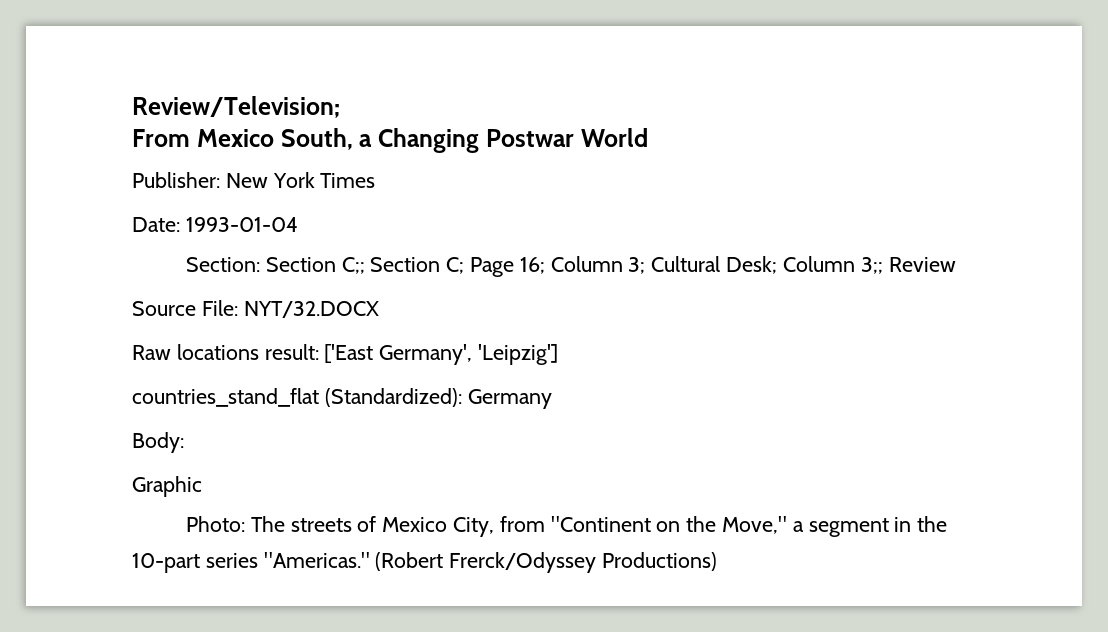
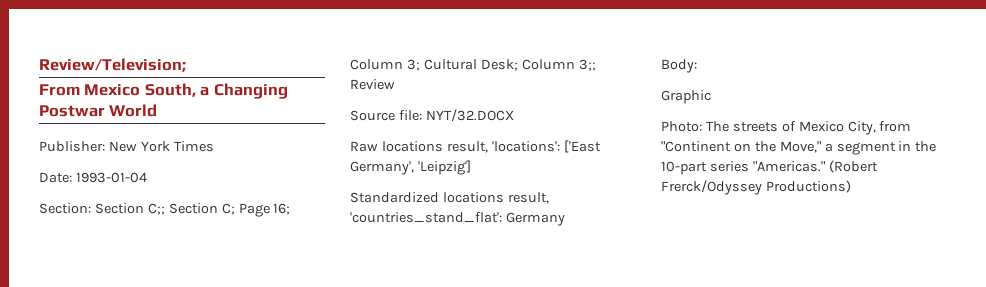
- Source File: NYT/32.DOCX
+ Source file: NYT/32.DOCX
- Raw locations result: ['East Germany', 'Leipzig']
+ Raw locations result, 'locations': ['East Germany', 'Leipzig']
- countries_stand_flat (Standardized): Germany
+ Standardized locations result, 'countries_stand_flat': Germany

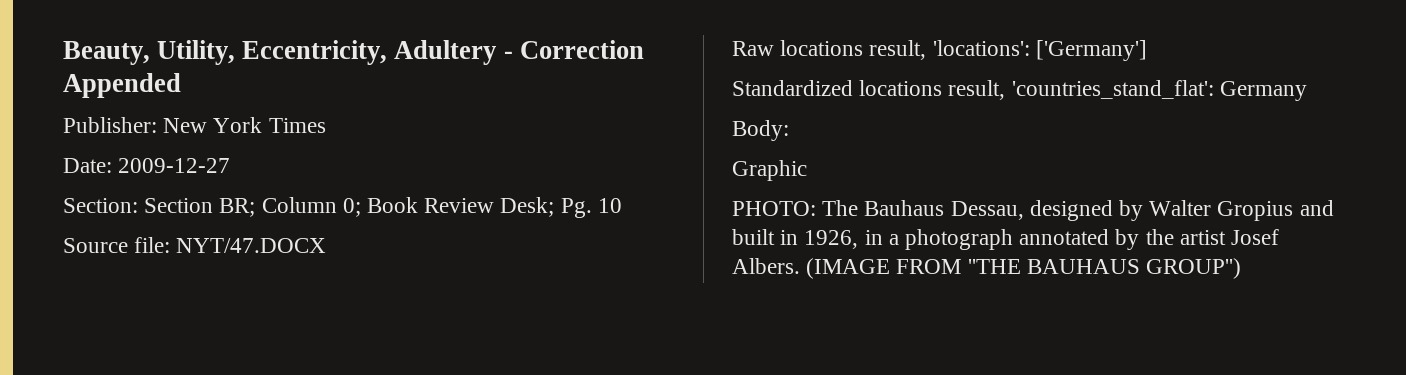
- Review/Television;
- From Mexico South, a Changing Postwar World
+ Beauty, Utility, Eccentricity, Adultery - Correction Appended
- Date: 1993-01-04
+ Date: 2009-12-27
- Section: Section C;; Section C; Page 16; Column 3; Cultural Desk; Column 3;; Review
+ Section: Section BR; Column 0; Book Review Desk; Pg. 10
- Source file: NYT/32.DOCX
+ Source file: NYT/47.DOCX
- Raw locations result, 'locations': ['East Germany', 'Leipzig']
+ Raw locations result, 'locations': ['Germany']
- Photo: The streets of Mexico City, from "Continent on the Move," a segment in the 10-part series "Americas." (Robert Frerck/Odyssey Productions)
+ PHOTO: The Bauhaus Dessau, designed by Walter Gropius and built in 1926, in a photograph annotated by the artist Josef Albers. (IMAGE FROM ''THE BAUHAUS GROUP'')

